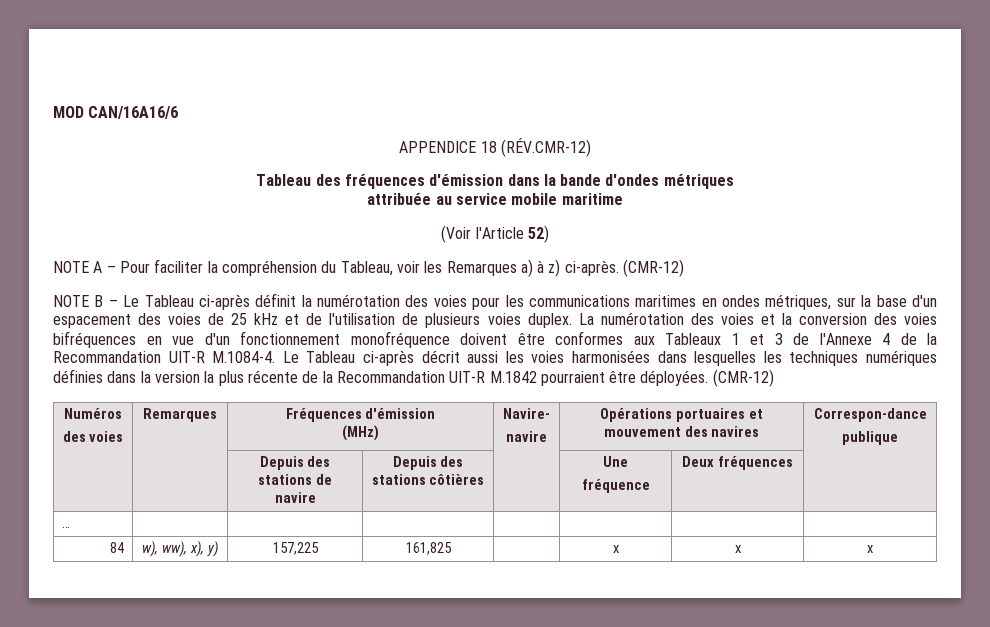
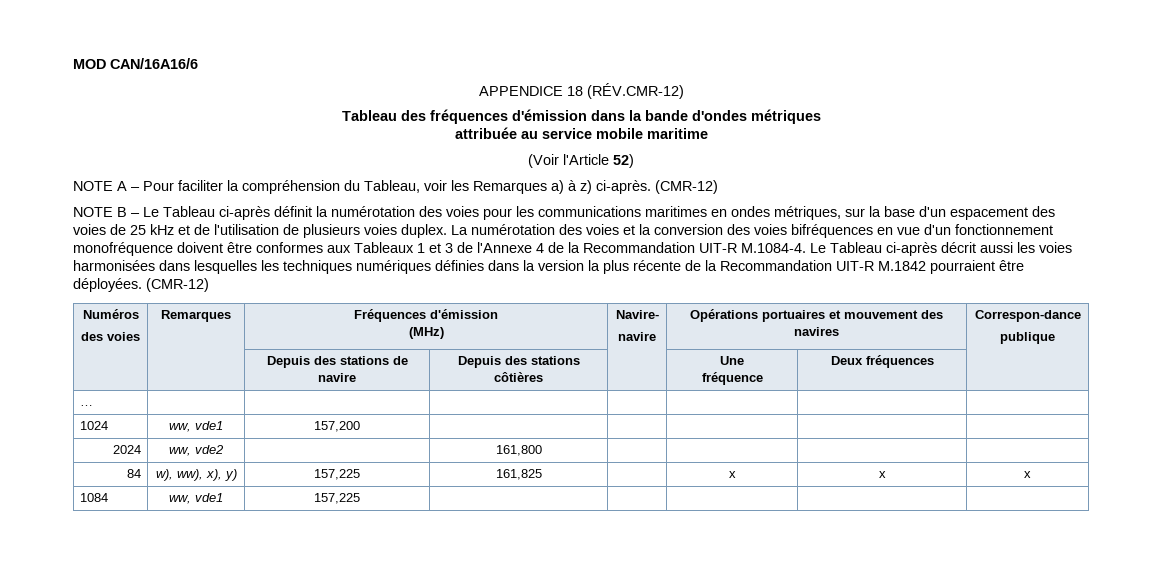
+ 1024 | ww, vde1 | 157,200 | | | | |
+ 2024 | ww, vde2 | | 161,800 | | | |
+ 1084 | ww, vde1 | 157,225 | | | | |

